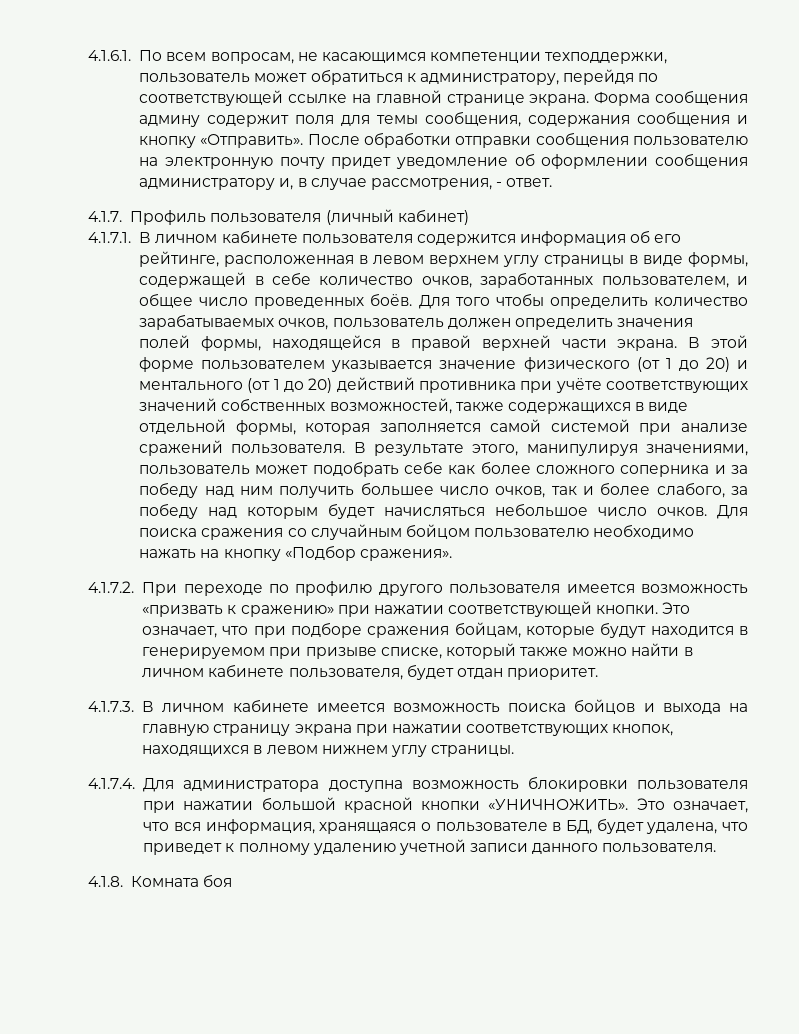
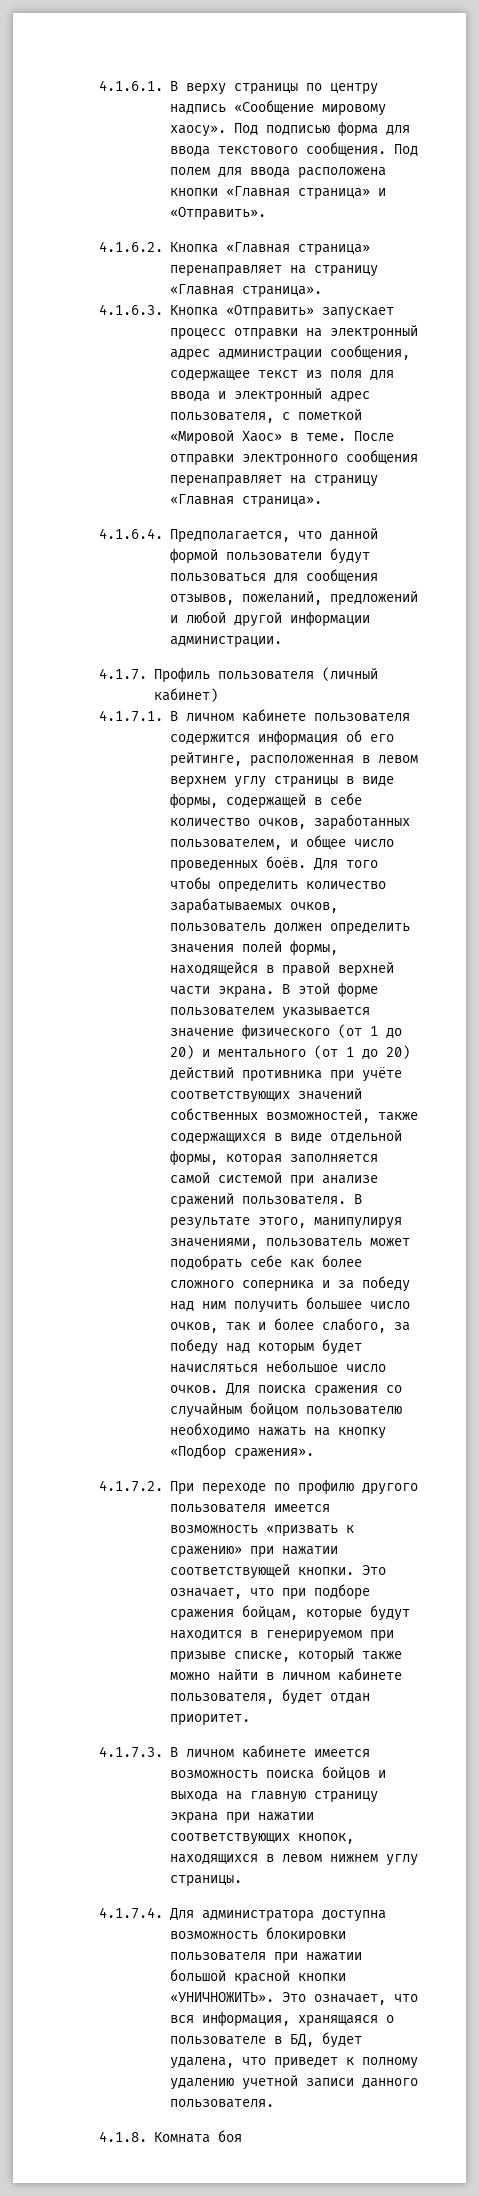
- 4.1.6.1. По всем вопросам, не касающимся компетенции техподдержки, пользователь может обратиться к администратору, перейдя по соответствующей ссылке на главной странице экрана. Форма сообщения админу содержит поля для темы сообщения, содержания сообщения и кнопку «Отправить». После обработки отправки сообщения пользователю на электронную почту придет уведомление об оформлении сообщения администратору и, в случае рассмотрения, - ответ.
+ 4.1.6.1. В верху страницы по центру надпись «Сообщение мировому хаосу». Под подписью форма для ввода текстового сообщения. Под полем для ввода расположена кнопки «Главная страница» и «Отправить».
+ 4.1.6.2. Кнопка «Главная страница» перенаправляет на страницу «Главная страница».
+ 4.1.6.3. Кнопка «Отправить» запускает процесс отправки на электронный адрес администрации сообщения, содержащее текст из поля для ввода и электронный адрес пользователя, с пометкой «Мировой Хаос» в теме. После отправки электронного сообщения перенаправляет на страницу «Главная страница».
+ 4.1.6.4. Предполагается, что данной формой пользователи будут пользоваться для сообщения отзывов, пожеланий, предложений и любой другой информации администрации.

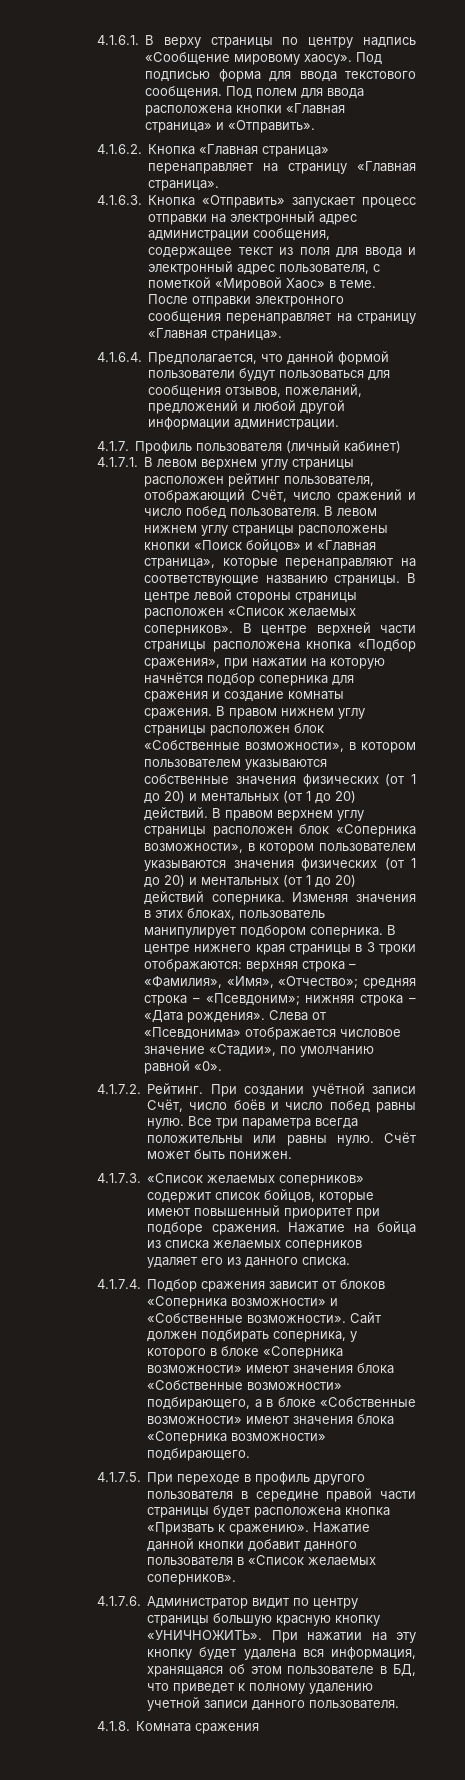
- 4.1.7.1. В личном кабинете пользователя содержится информация об его рейтинге, расположенная в левом верхнем углу страницы в виде формы, содержащей в себе количество очков, заработанных пользователем, и общее число проведенных боёв. Для того чтобы определить количество зарабатываемых очков, пользователь должен определить значения полей формы, находящейся в правой верхней части экрана. В этой форме пользователем указывается значение физического (от 1 до 20) и ментального (от 1 до 20) действий противника при учёте соответствующих значений собственных возможностей, также содержащихся в виде отдельной формы, которая заполняется самой системой при анализе сражений пользователя. В результате этого, манипулируя значениями, пользователь может подобрать себе как более сложного соперника и за победу над ним получить большее число очков, так и более слабого, за победу над которым будет начисляться небольшое число очков. Для поиска сражения со случайным бойцом пользователю необходимо нажать на кнопку «Подбор сражения».
- 4.1.7.2. При переходе по профилю другого пользователя имеется возможность «призвать к сражению» при нажатии соответствующей кнопки. Это означает, что при подборе сражения бойцам, которые будут находится в генерируемом при призыве списке, который также можно найти в личном кабинете пользователя, будет отдан приоритет.
- 4.1.7.3. В личном кабинете имеется возможность поиска бойцов и выхода на главную страницу экрана при нажатии соответствующих кнопок, находящихся в левом нижнем углу страницы.
- 4.1.7.4. Для администратора доступна возможность блокировки пользователя при нажатии большой красной кнопки «УНИЧНОЖИТЬ». Это означает, что вся информация, хранящаяся о пользователе в БД, будет удалена, что приведет к полному удалению учетной записи данного пользователя.
+ 4.1.7.1. В левом верхнем углу страницы расположен рейтинг пользователя, отображающий Счёт, число сражений и число побед пользователя. В левом нижнем углу страницы расположены кнопки «Поиск бойцов» и «Главная страница», которые перенаправляют на соответствующие названию страницы. В центре левой стороны страницы расположен «Список желаемых соперников». В центре верхней части страницы расположена кнопка «Подбор сражения», при нажатии на которую начнётся подбор соперника для сражения и создание комнаты сражения. В правом нижнем углу страницы расположен блок «Собственные возможности», в котором пользователем указываются собственные значения физических (от 1 до 20) и ментальных (от 1 до 20) действий. В правом верхнем углу страницы расположен блок «Соперника возможности», в котором пользователем указываются значения физических (от 1 до 20) и ментальных (от 1 до 20) действий соперника. Изменяя значения в этих блоках, пользователь манипулирует подбором соперника. В центре нижнего края страницы в 3 троки отображаются: верхняя строка – «Фамилия», «Имя», «Отчество»; средняя строка – «Псевдоним»; нижняя строка – «Дата рождения». Слева от «Псевдонима» отображается числовое значение «Стадии», по умолчанию равной «0».
+ 4.1.7.2. Рейтинг. При создании учётной записи Счёт, число боёв и число побед равны нулю. Все три параметра всегда положительны или равны нулю. Счёт может быть понижен.
+ 4.1.7.3. «Список желаемых соперников» содержит список бойцов, которые имеют повышенный приоритет при подборе сражения. Нажатие на бойца из списка желаемых соперников удаляет его из данного списка.
+ 4.1.7.4. Подбор сражения зависит от блоков «Соперника возможности» и «Собственные возможности». Сайт должен подбирать соперника, у которого в блоке «Соперника возможности» имеют значения блока «Собственные возможности» подбирающего, а в блоке «Собственные возможности» имеют значения блока «Соперника возможности» подбирающего.
+ 4.1.7.5. При переходе в профиль другого пользователя в середине правой части страницы будет расположена кнопка «Призвать к сражению». Нажатие данной кнопки добавит данного пользователя в «Список желаемых соперников».
+ 4.1.7.6. Администратор видит по центру страницы большую красную кнопку «УНИЧНОЖИТЬ». При нажатии на эту кнопку будет удалена вся информация, хранящаяся об этом пользователе в БД, что приведет к полному удалению учетной записи данного пользователя.
- 4.1.8. Комната боя
+ 4.1.8. Комната сражения

